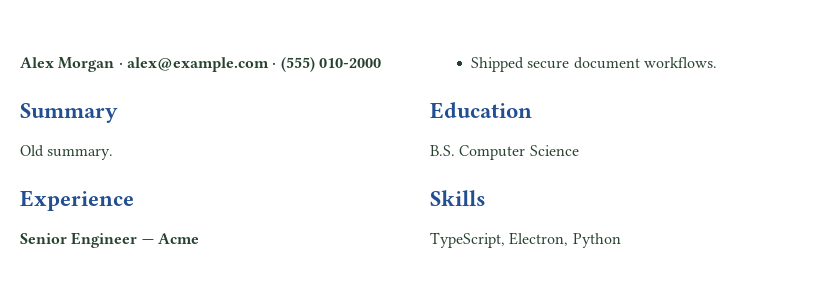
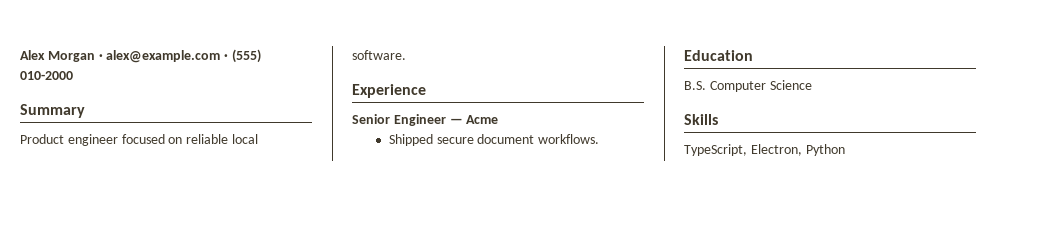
- Old summary.
+ Product engineer focused on reliable local software.

